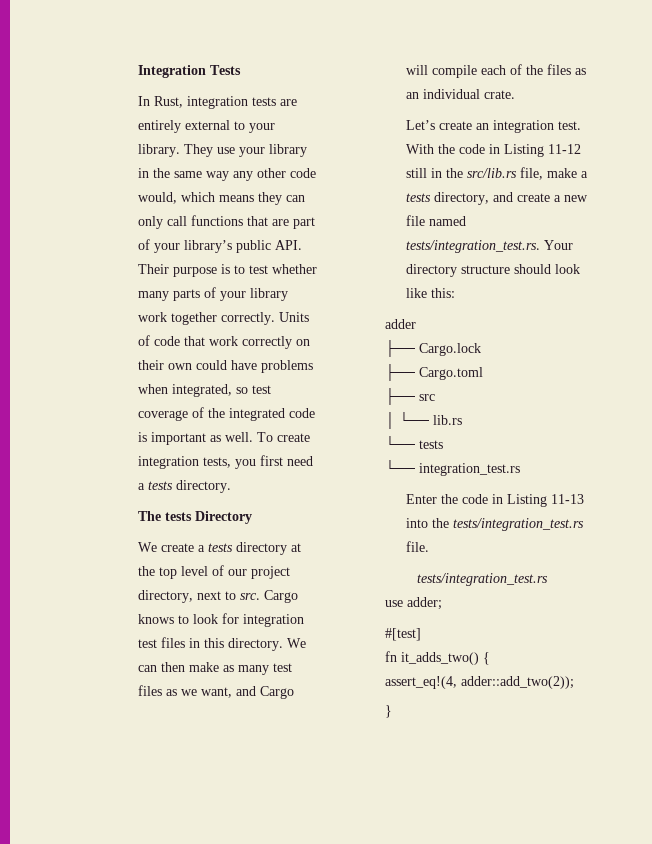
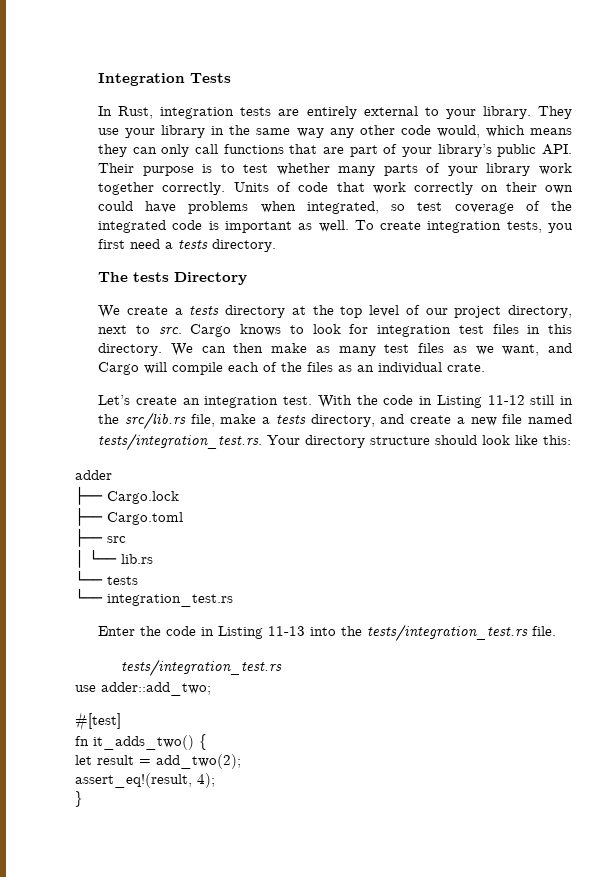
- use adder;
+ use adder::add_two;
- assert_eq!(4, adder::add_two(2));
+ let result = add_two(2);
+ assert_eq!(result, 4);

